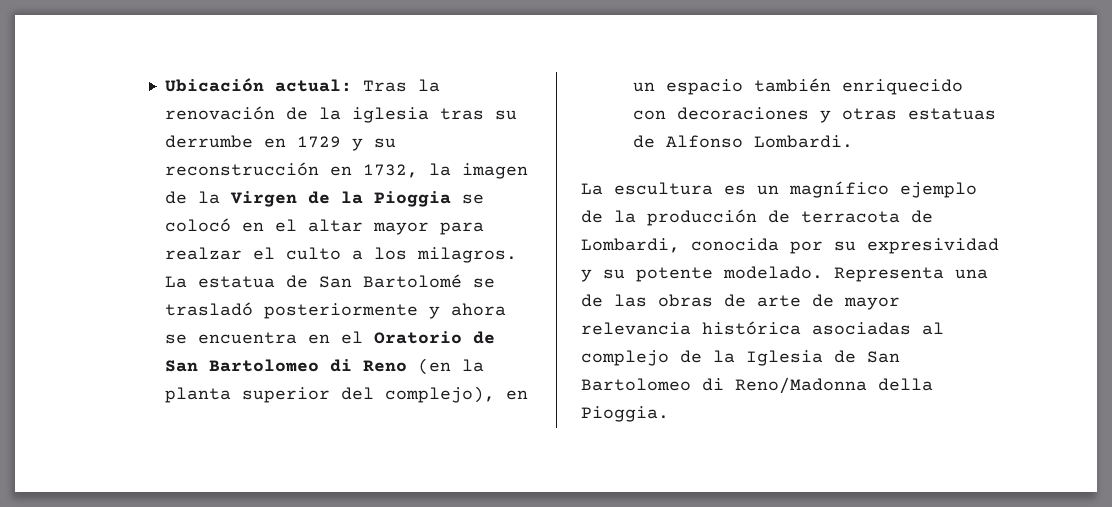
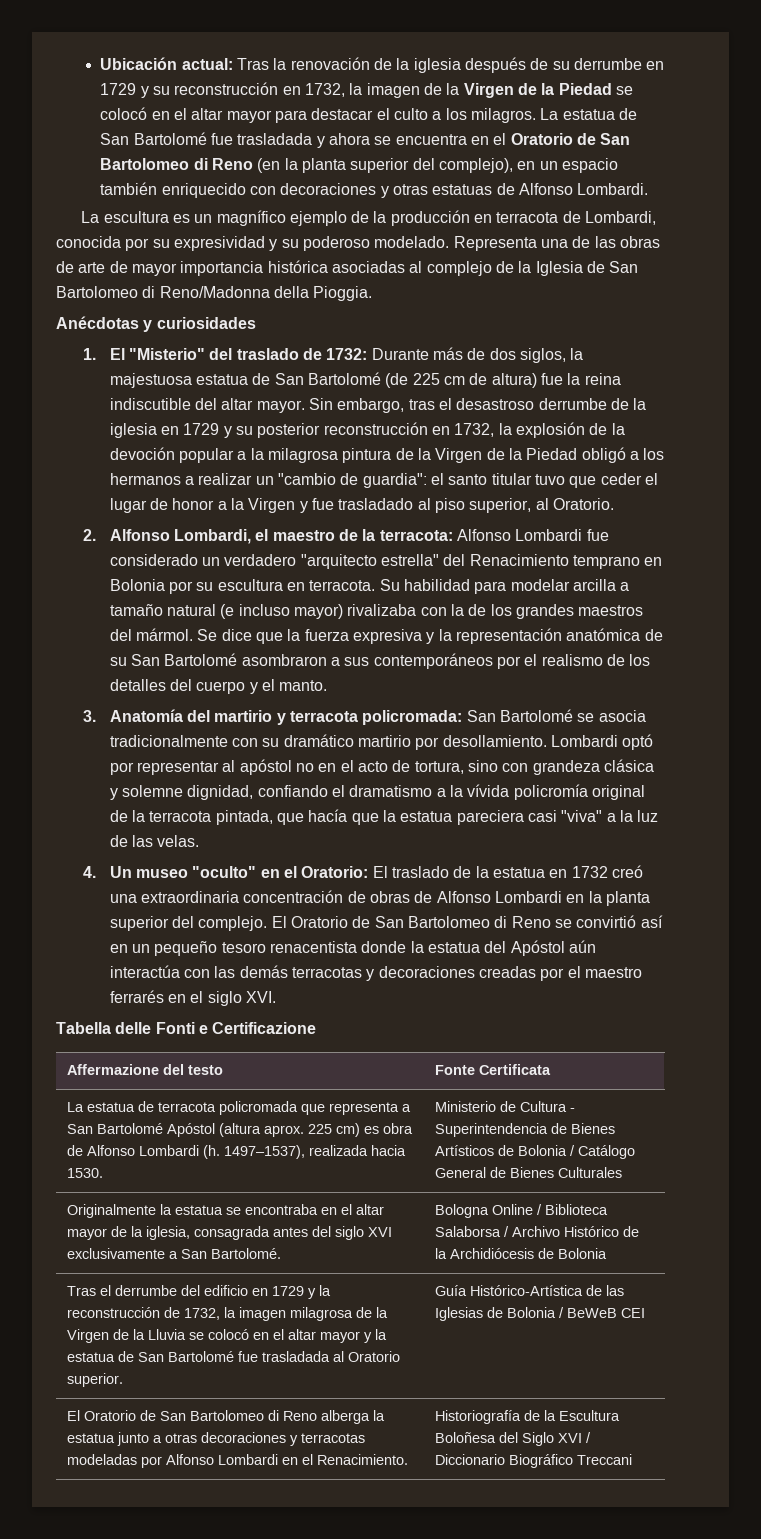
- Ubicación actual: Tras la renovación de la iglesia tras su derrumbe en 1729 y su reconstrucción en 1732, la imagen de la Virgen de la Pioggia se colocó en el altar mayor para realzar el culto a los milagros.
+ Ubicación actual: Tras la renovación de la iglesia después de su derrumbe en 1729 y su reconstrucción en 1732, la imagen de la Virgen de la Piedad se colocó en el altar mayor para destacar el culto a los milagros.
- La estatua de San Bartolomé se trasladó posteriormente y ahora se encuentra en el Oratorio de San Bartolomeo di Reno (en la planta superior del complejo), en un espacio también enriquecido con decoraciones y otras estatuas de Alfonso Lombardi.
+ La estatua de San Bartolomé fue trasladada y ahora se encuentra en el Oratorio de San Bartolomeo di Reno (en la planta superior del complejo), en un espacio también enriquecido con decoraciones y otras estatuas de Alfonso Lombardi.
- La escultura es un magnífico ejemplo de la producción de terracota de Lombardi, conocida por su expresividad y su potente modelado.
+ La escultura es un magnífico ejemplo de la producción en terracota de Lombardi, conocida por su expresividad y su poderoso modelado.
- Representa una de las obras de arte de mayor relevancia histórica asociadas al complejo de la Iglesia de San Bartolomeo di Reno/Madonna della Pioggia.
+ Representa una de las obras de arte de mayor importancia histórica asociadas al complejo de la Iglesia de San Bartolomeo di Reno/Madonna della Pioggia.
+ Anécdotas y curiosidades
+ 1. El "Misterio" del traslado de 1732: Durante más de dos siglos, la majestuosa estatua de San Bartolomé (de 225 cm de altura) fue la reina indiscutible del altar mayor. Sin embargo, tras el desastroso derrumbe de la iglesia en 1729 y su posterior reconstrucción en 1732, la explosión de la devoción popular a la milagrosa pintura de la Virgen de la Piedad obligó a los hermanos a realizar un "cambio de guardia": el santo titular tuvo que ceder el lugar de honor a la Virgen y fue trasladado al piso superior, al Oratorio.
+ 2. Alfonso Lombardi, el maestro de la terracota: Alfonso Lombardi fue considerado un verdadero "arquitecto estrella" del Renacimiento temprano en Bolonia por su escultura en terracota. Su habilidad para modelar arcilla a tamaño natural (e incluso mayor) rivalizaba con la de los grandes maestros del mármol. Se dice que la fuerza expresiva y la representación anatómica de su San Bartolomé asombraron a sus contemporáneos por el realismo de los detalles del cuerpo y el manto.
+ 3. Anatomía del martirio y terracota policromada: San Bartolomé se asocia tradicionalmente con su dramático martirio por desollamiento. Lombardi optó por representar al apóstol no en el acto de tortura, sino con grandeza clásica y solemne dignidad, confiando el dramatismo a la vívida policromía original de la terracota pintada, que hacía que la estatua pareciera casi "viva" a la luz de las velas.
+ 4. Un museo "oculto" en el Oratorio: El traslado de la estatua en 1732 creó una extraordinaria concentración de obras de Alfonso Lombardi en la planta superior del complejo. El Oratorio de San Bartolomeo di Reno se convirtió así en un pequeño tesoro renacentista donde la estatua del Apóstol aún interactúa con las demás terracotas y decoraciones creadas por el maestro ferrarés en el siglo XVI.
+ Tabella delle Fonti e Certificazione
+ Affermazione del testo | Fonte Certificata
+ La estatua de terracota policromada que representa a San Bartolomé Apóstol (altura aprox. 225 cm) es obra de Alfonso Lombardi (h. 1497–1537), realizada hacia 1530. | Ministerio de Cultura - Superintendencia de Bienes Artísticos de Bolonia / Catálogo General de Bienes Culturales
+ Originalmente la estatua se encontraba en el altar mayor de la iglesia, consagrada antes del siglo XVI exclusivamente a San Bartolomé. | Bologna Online / Biblioteca Salaborsa / Archivo Histórico de la Archidiócesis de Bolonia
+ Tras el derrumbe del edificio en 1729 y la reconstrucción de 1732, la imagen milagrosa de la Virgen de la Lluvia se colocó en el altar mayor y la estatua de San Bartolomé fue trasladada al Oratorio superior. | Guía Histórico-Artística de las Iglesias de Bolonia / BeWeB CEI
+ El Oratorio de San Bartolomeo di Reno alberga la estatua junto a otras decoraciones y terracotas modeladas por Alfonso Lombardi en el Renacimiento. | Historiografía de la Escultura Boloñesa del Siglo XVI / Diccionario Biográfico Treccani

